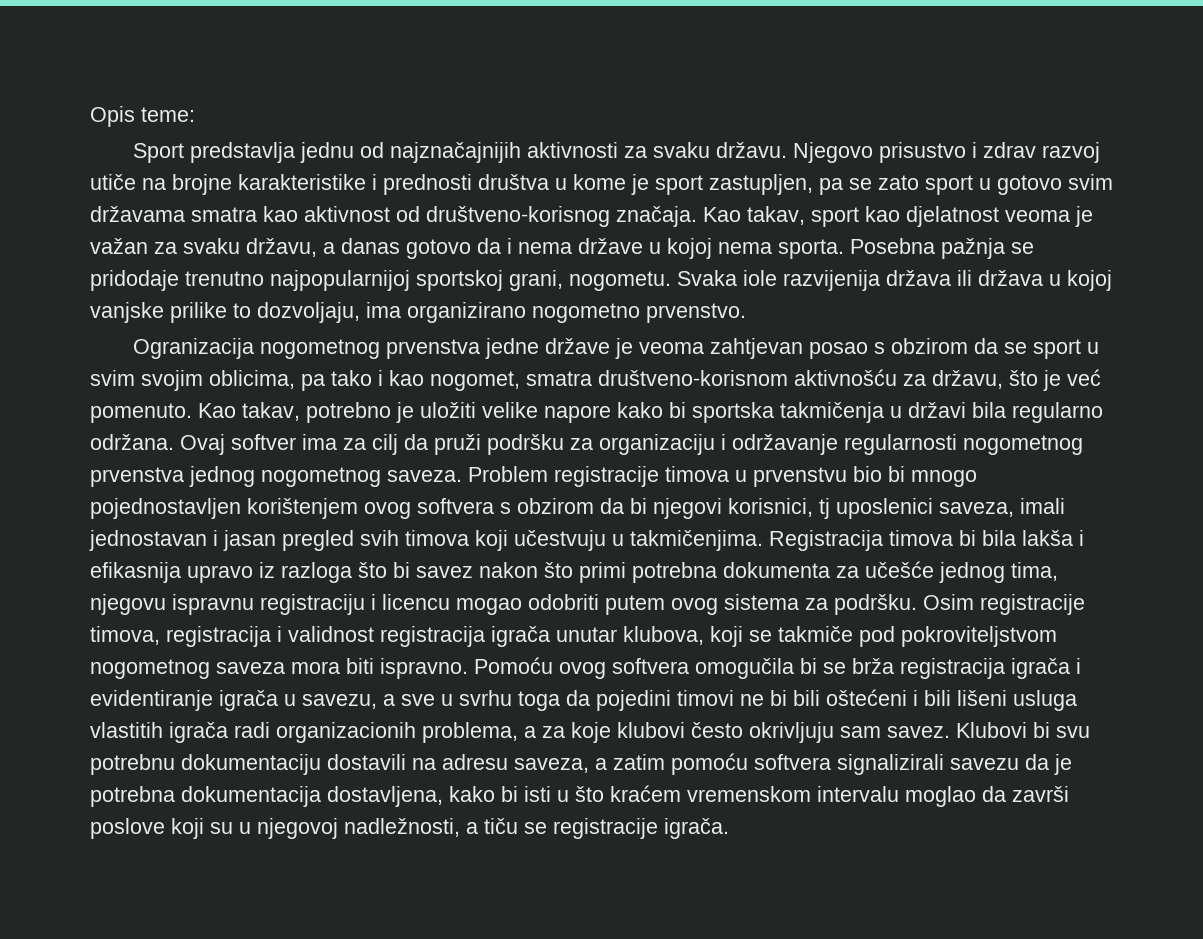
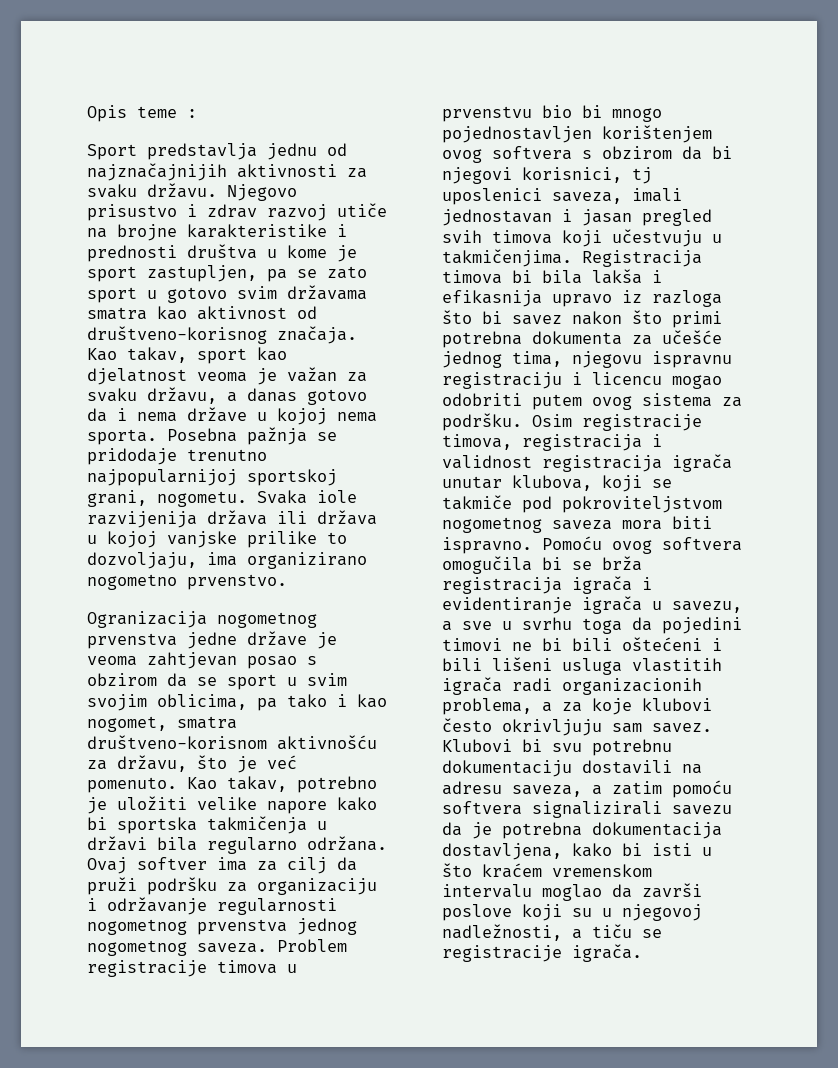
- Opis teme:
+ Opis teme :

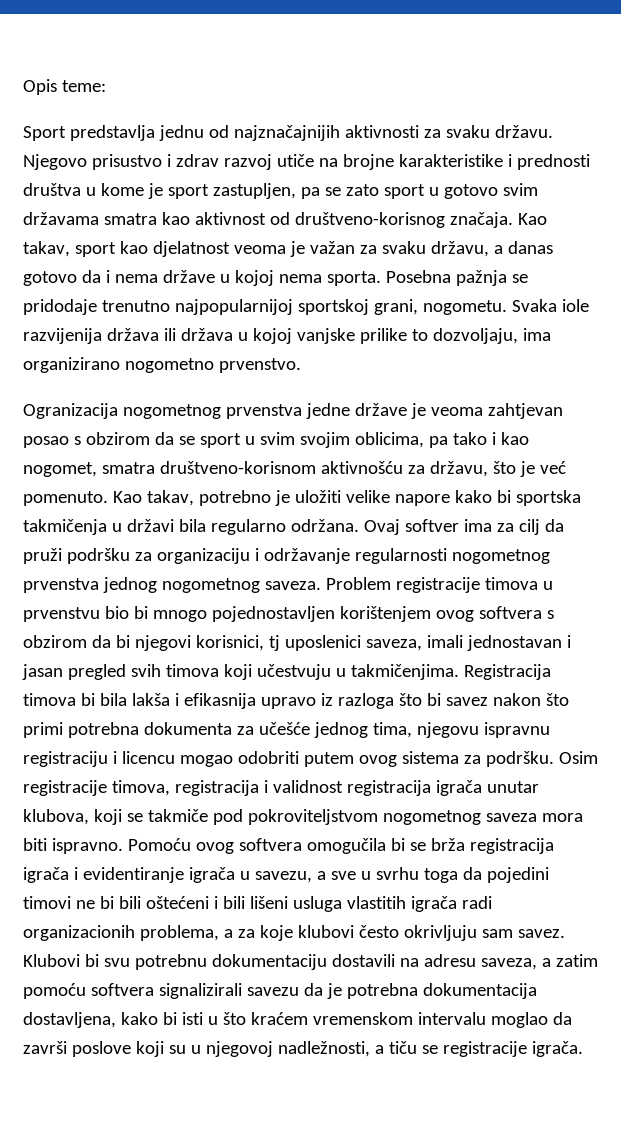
- Opis teme :
+ Opis teme:

